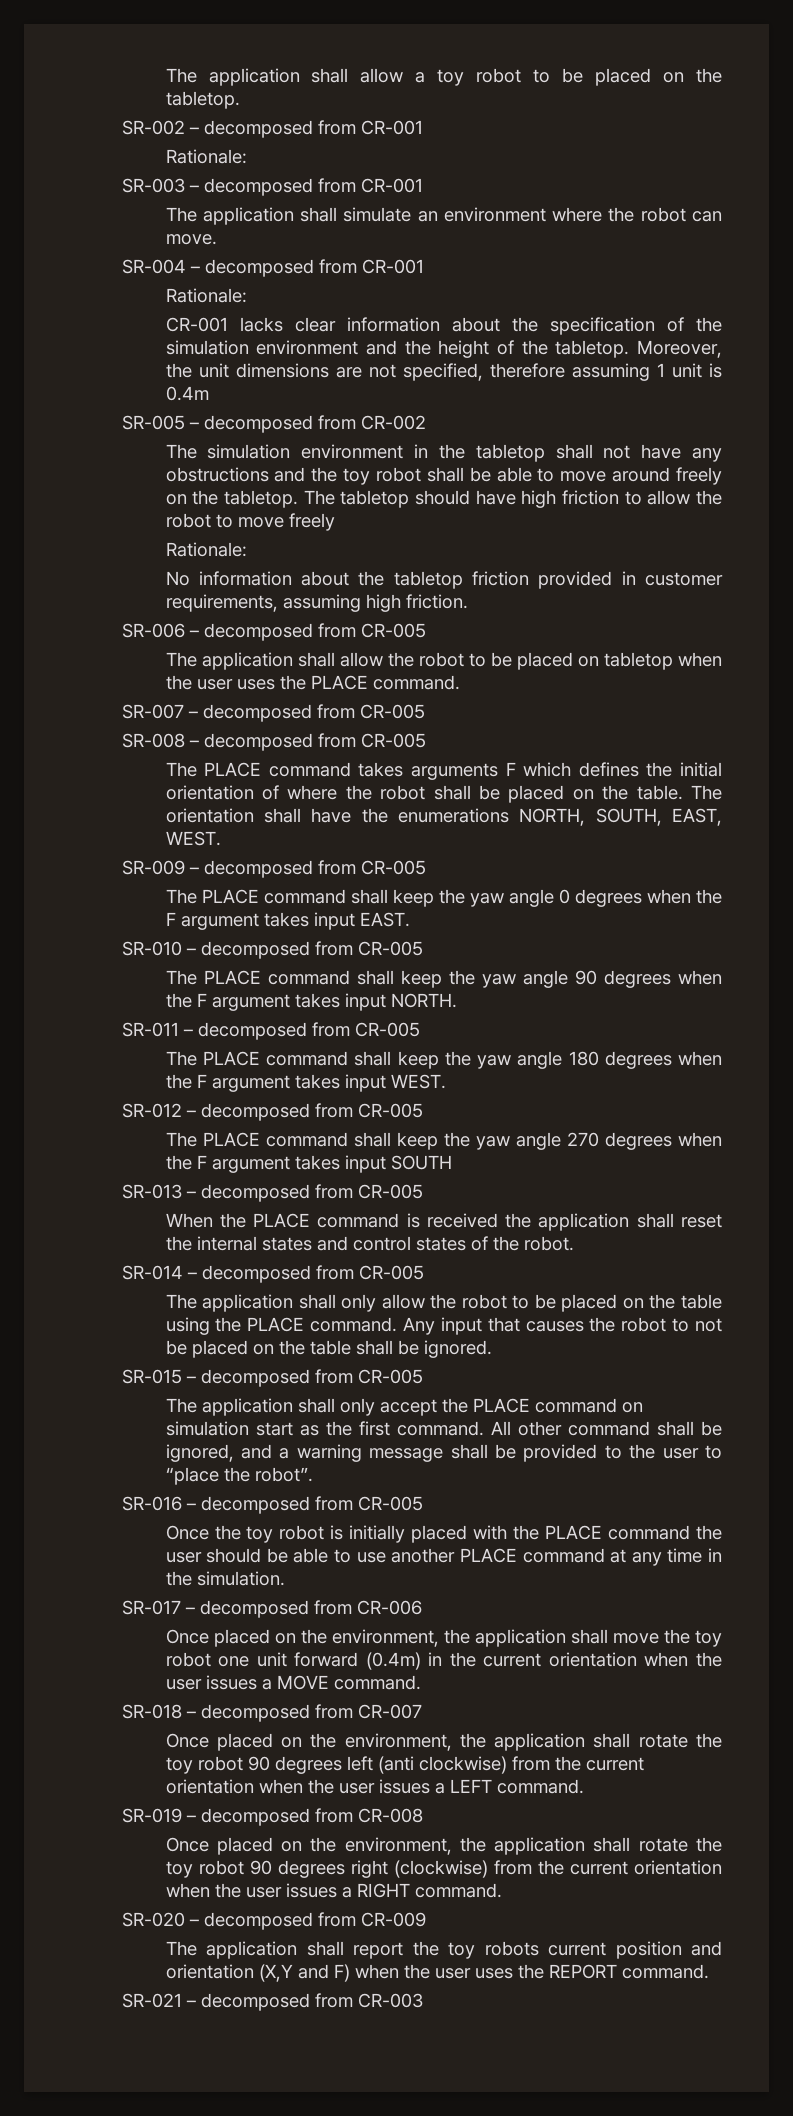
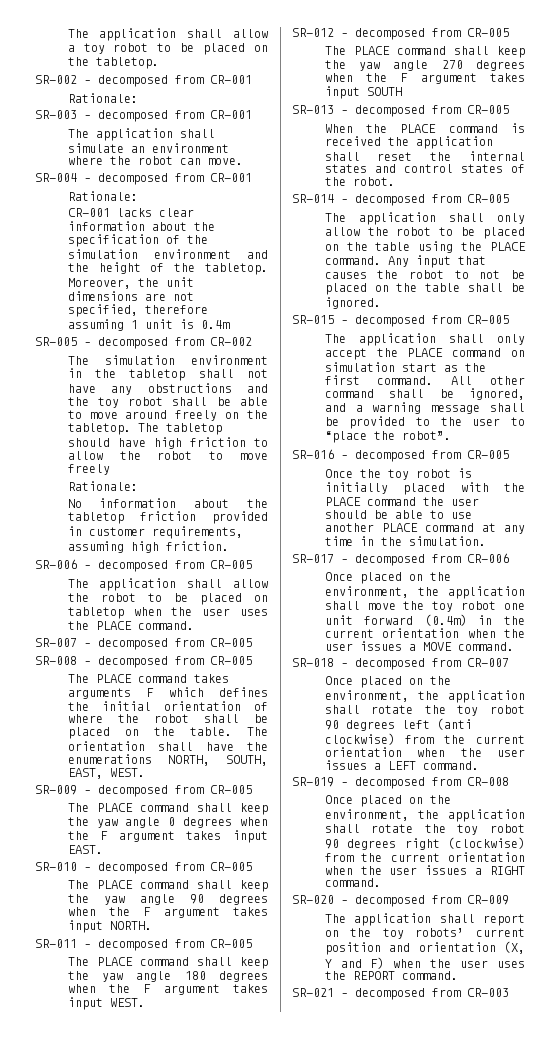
- The application shall report the toy robots current position and orientation (X,Y and F) when the user uses the REPORT command.
+ The application shall report on the toy robots’ current position and orientation (X, Y and F) when the user uses the REPORT command.

